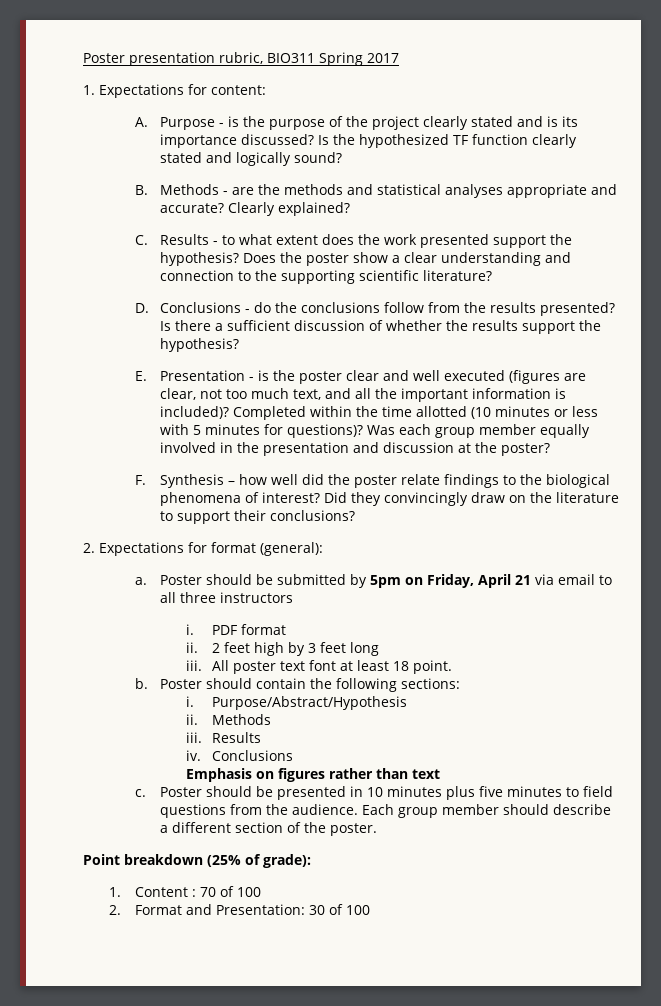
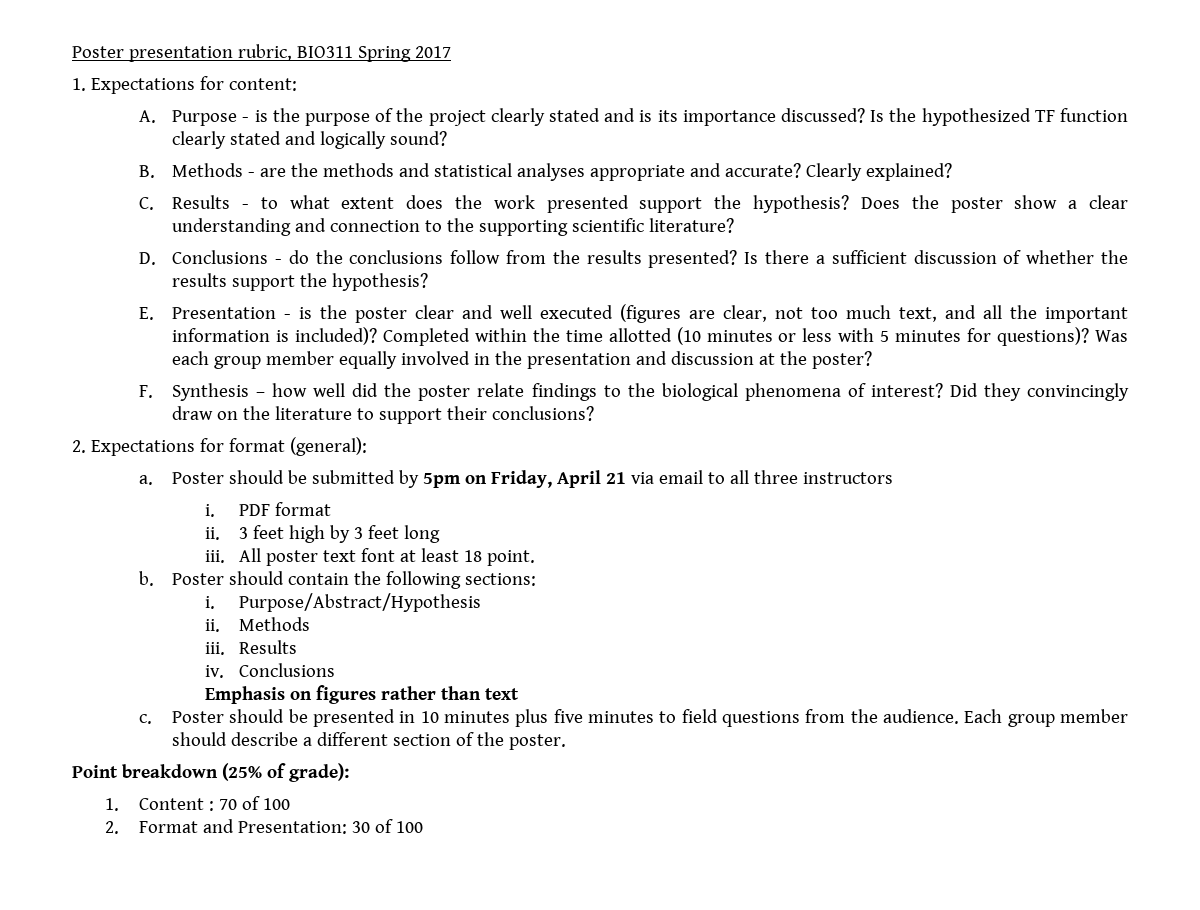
- 2 feet high by 3 feet long
+ 3 feet high by 3 feet long

